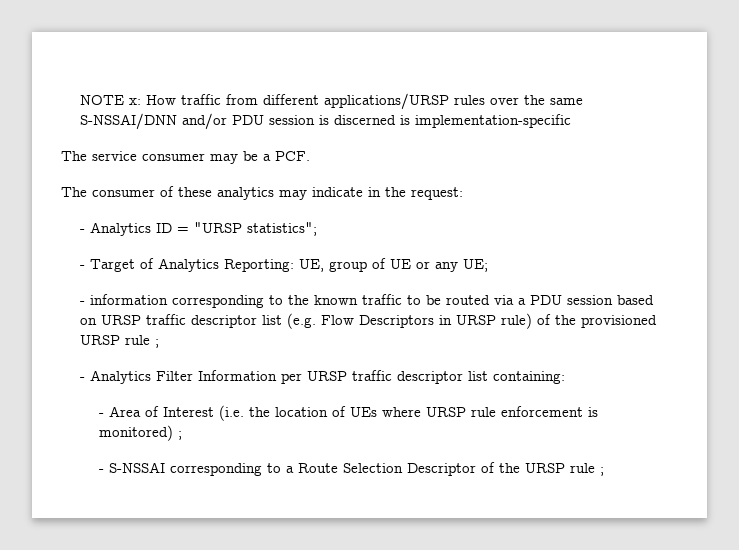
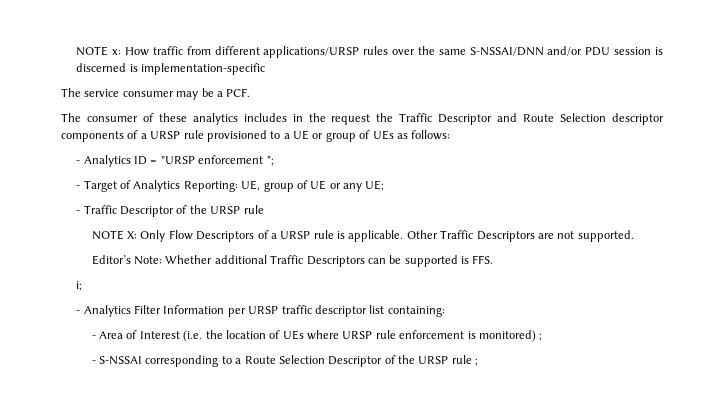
- The consumer of these analytics may indicate in the request:
+ The consumer of these analytics includes in the request the Traffic Descriptor and Route Selection descriptor components of a URSP rule provisioned to a UE or group of UEs as follows:
- - Analytics ID = "URSP statistics";
+ - Analytics ID = "URSP enforcement ";
- - information corresponding to the known traffic to be routed via a PDU session based on URSP traffic descriptor list (e.g. Flow Descriptors in URSP rule) of the provisioned URSP rule ;
+ - Traffic Descriptor of the URSP rule
+ NOTE X: Only Flow Descriptors of a URSP rule is applicable. Other Traffic Descriptors are not supported.
+ Editor’s Note: Whether additional Traffic Descriptors can be supported is FFS.
+ i;

